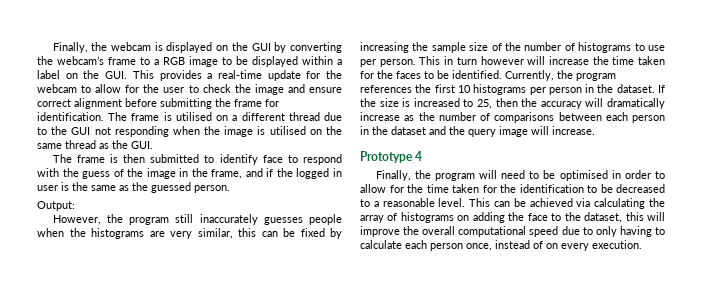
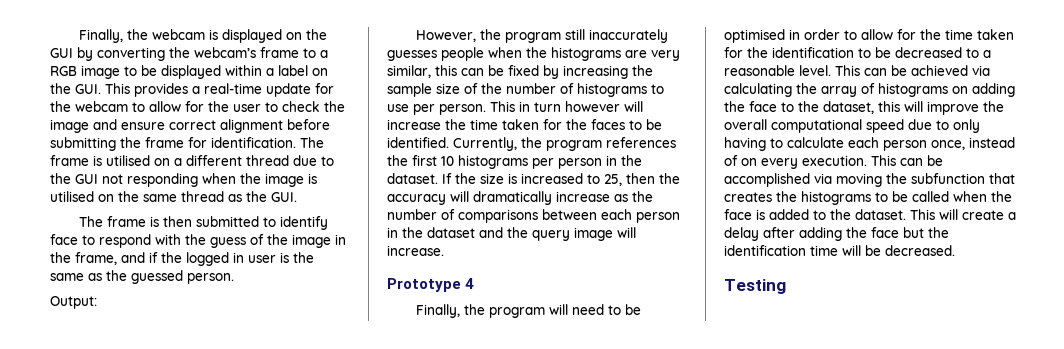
+ This can be accomplished via moving the subfunction that creates the histograms to be called when the face is added to the dataset. This will create a delay after adding the face but the identification time will be decreased.
+ Testing

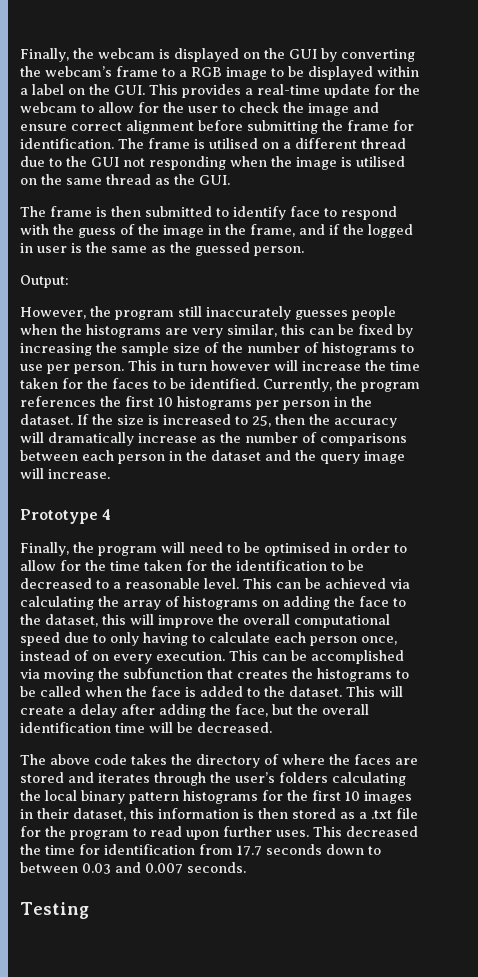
- This will create a delay after adding the face but the identification time will be decreased.
+ This will create a delay after adding the face, but the overall identification time will be decreased.
+ The above code takes the directory of where the faces are stored and iterates through the user’s folders calculating the local binary pattern histograms for the first 10 images in their dataset, this information is then stored as a .txt file for the program to read upon further uses. This decreased the time for identification from 17.7 seconds down to between 0.03 and 0.007 seconds.

